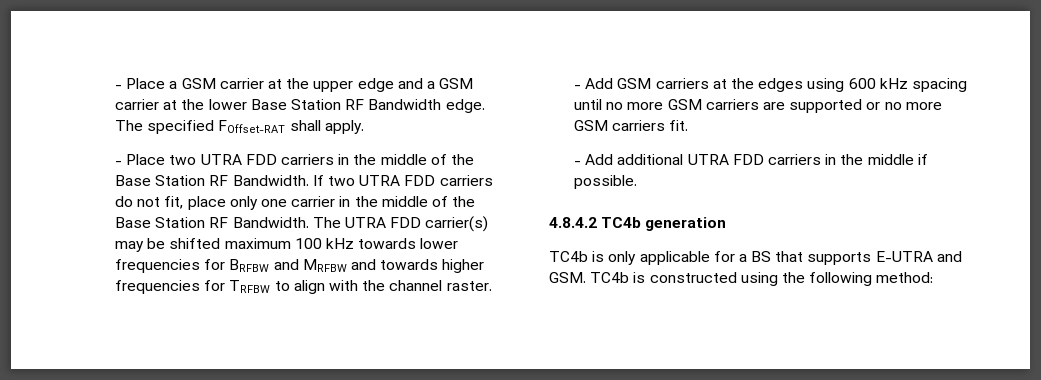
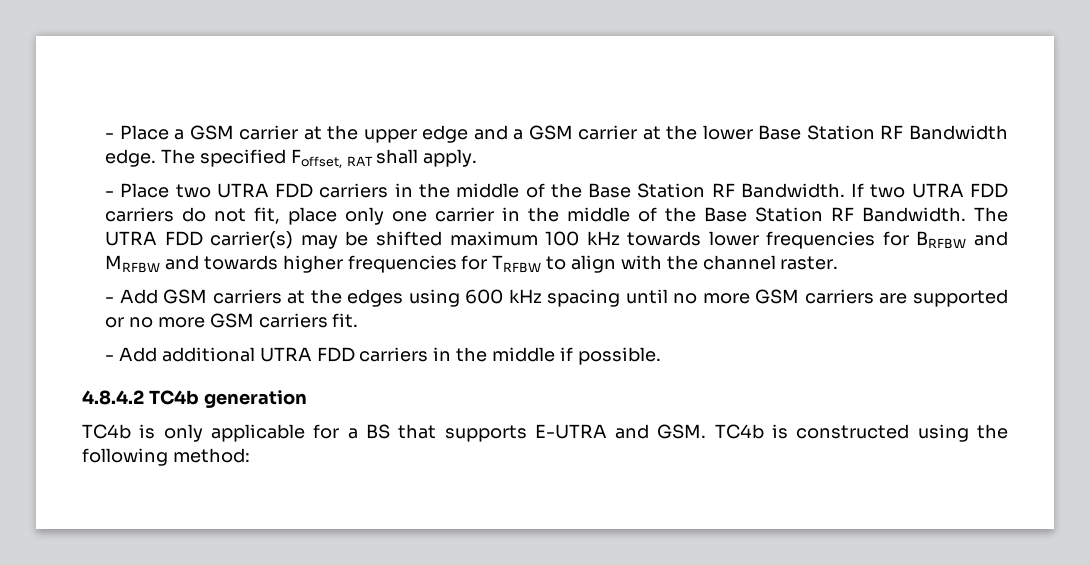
- The specified FOffset-RAT shall apply.
+ The specified Foffset, RAT shall apply.

